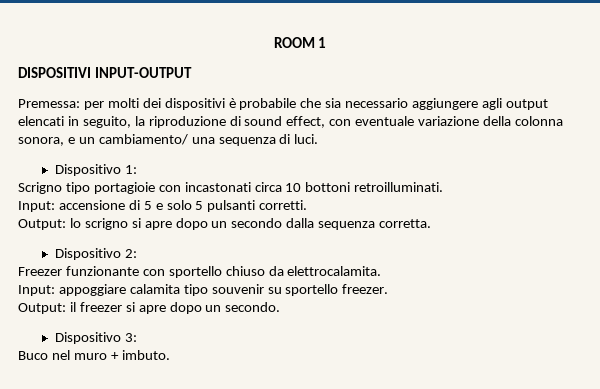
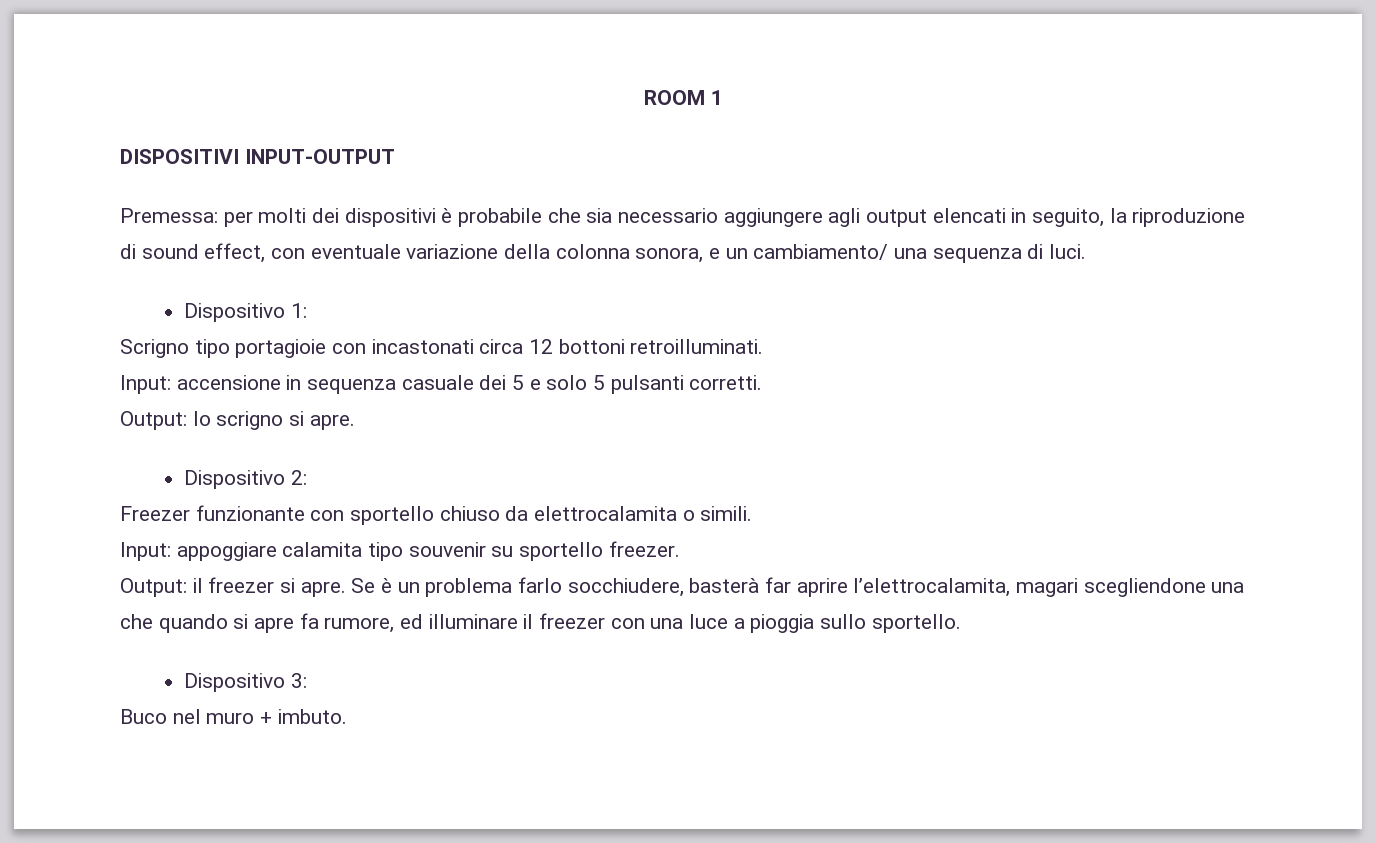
- Scrigno tipo portagioie con incastonati circa 10 bottoni retroilluminati.
+ Scrigno tipo portagioie con incastonati circa 12 bottoni retroilluminati.
- Input: accensione di 5 e solo 5 pulsanti corretti.
+ Input: accensione in sequenza casuale dei 5 e solo 5 pulsanti corretti.
- Output: lo scrigno si apre dopo un secondo dalla sequenza corretta.
+ Output: lo scrigno si apre.
- Freezer funzionante con sportello chiuso da elettrocalamita.
+ Freezer funzionante con sportello chiuso da elettrocalamita o simili.
- Output: il freezer si apre dopo un secondo.
+ Output: il freezer si apre. Se è un problema farlo socchiudere, basterà far aprire l’elettrocalamita, magari scegliendone una che quando si apre fa rumore, ed illuminare il freezer con una luce a pioggia sullo sportello.

